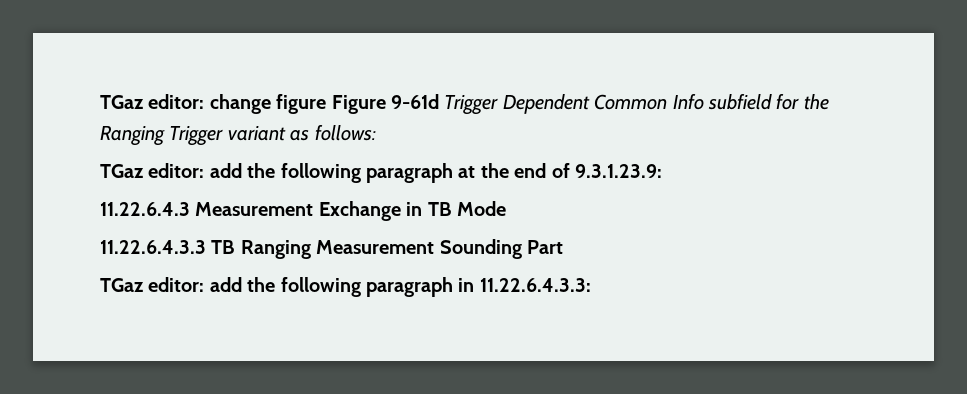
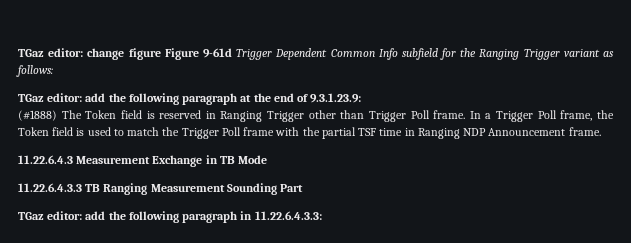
+ (#1888) The Token field is reserved in Ranging Trigger other than Trigger Poll frame. In a Trigger Poll frame, the Token field is used to match the Trigger Poll frame with the partial TSF time in Ranging NDP Announcement frame.

